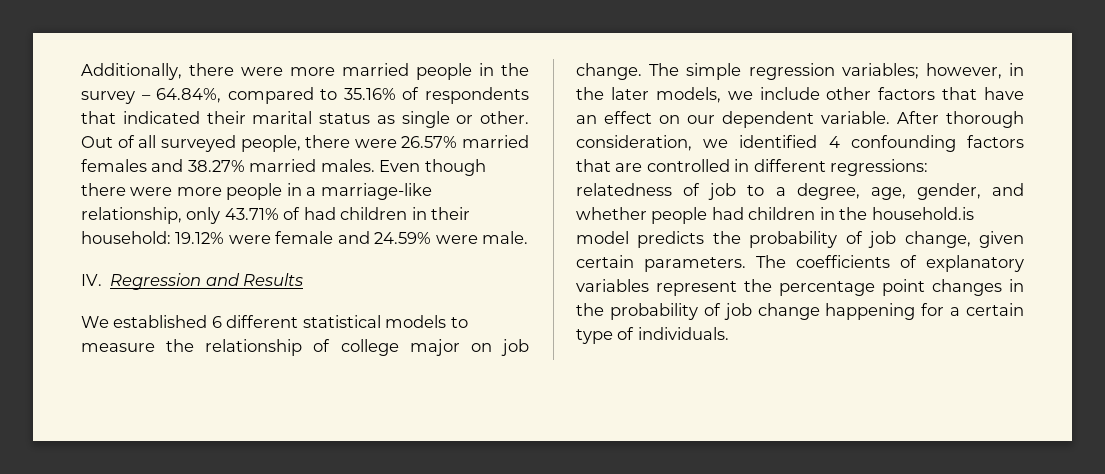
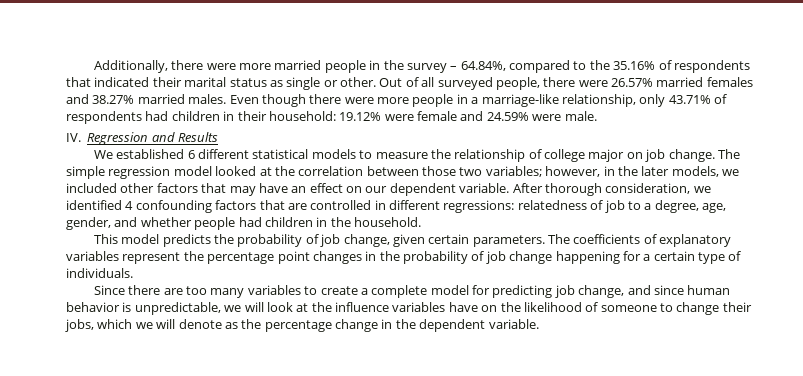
- Additionally, there were more married people in the survey – 64.84%, compared to 35.16% of respondents that indicated their marital status as single or other.
+ Additionally, there were more married people in the survey – 64.84%, compared to the 35.16% of respondents that indicated their marital status as single or other.
- Even though there were more people in a marriage-like relationship, only 43.71% of had children in their household: 19.12% were female and 24.59% were male.
+ Even though there were more people in a marriage-like relationship, only 43.71% of respondents had children in their household: 19.12% were female and 24.59% were male.
- The simple regression variables; however, in the later models, we include other factors that have an effect on our dependent variable.
+ The simple regression model looked at the correlation between those two variables; however, in the later models, we included other factors that may have an effect on our dependent variable.
- After thorough consideration, we identified 4 confounding factors that are controlled in different regressions: relatedness of job to a degree, age, gender, and whether people had children in the household.is model predicts the probability of job change, given certain parameters.
+ After thorough consideration, we identified 4 confounding factors that are controlled in different regressions: relatedness of job to a degree, age, gender, and whether people had children in the household.
+ This model predicts the probability of job change, given certain parameters.
+ Since there are too many variables to create a complete model for predicting job change, and since human behavior is unpredictable, we will look at the influence variables have on the likelihood of someone to change their jobs, which we will denote as the percentage change in the dependent variable.

